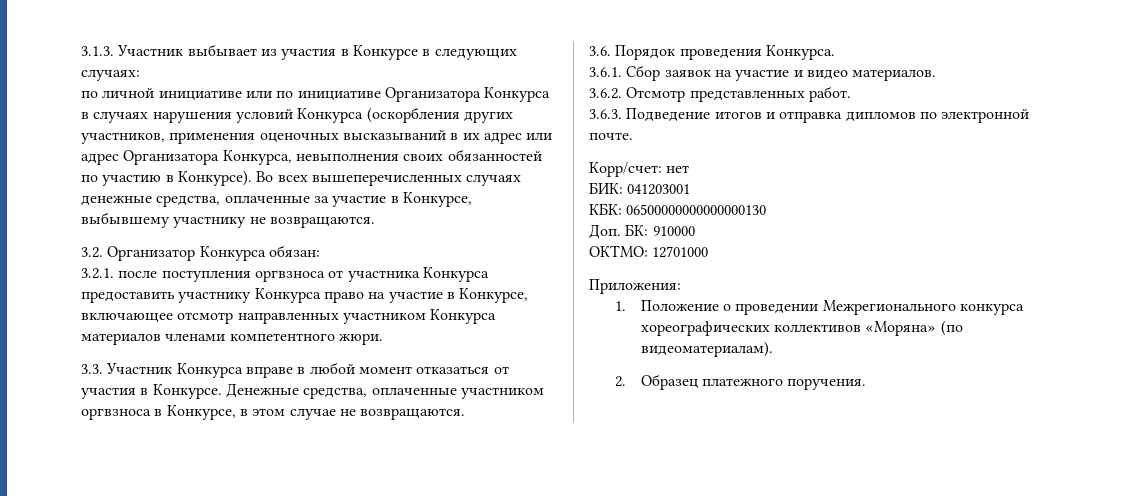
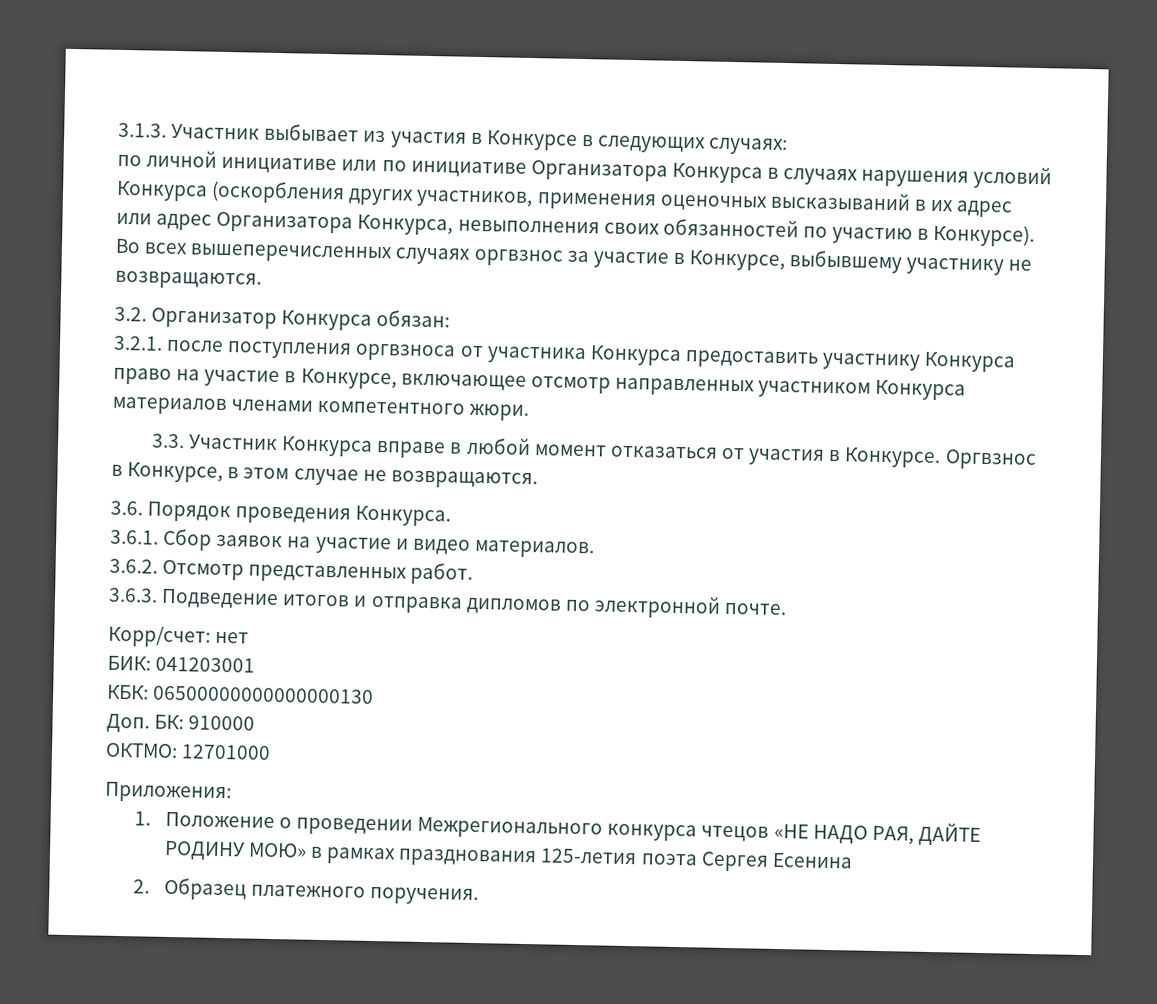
- Во всех вышеперечисленных случаях денежные средства, оплаченные за участие в Конкурсе, выбывшему участнику не возвращаются.
+ Во всех вышеперечисленных случаях оргвзнос за участие в Конкурсе, выбывшему участнику не возвращаются.
- Денежные средства, оплаченные участником оргвзноса в Конкурсе, в этом случае не возвращаются.
+ Оргвзнос в Конкурсе, в этом случае не возвращаются.
- 1. Положение о проведении Межрегионального конкурса хореографических коллективов «Моряна» (по видеоматериалам).
+ 1. Положение о проведении Межрегионального конкурса чтецов «НЕ НАДО РАЯ, ДАЙТЕ РОДИНУ МОЮ» в рамках празднования 125-летия поэта Сергея Есенина

